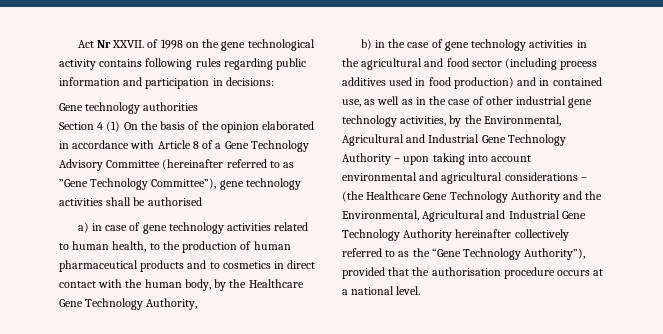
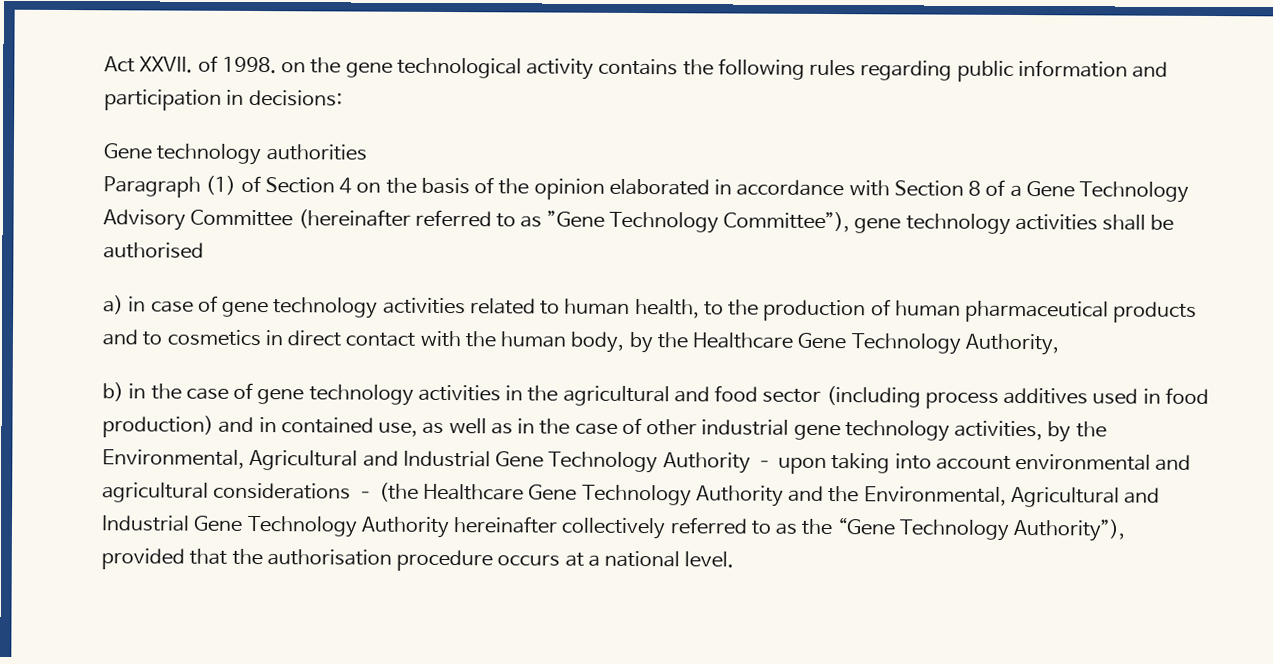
- Act Nr XXVII. of 1998 on the gene technological activity contains following rules regarding public information and participation in decisions:
+ Act XXVII. of 1998. on the gene technological activity contains the following rules regarding public information and participation in decisions:
- Section 4 (1) On the basis of the opinion elaborated in accordance with Article 8 of a Gene Technology Advisory Committee (hereinafter referred to as ”Gene Technology Committee”), gene technology activities shall be authorised
+ Paragraph (1) of Section 4 on the basis of the opinion elaborated in accordance with Section 8 of a Gene Technology Advisory Committee (hereinafter referred to as ”Gene Technology Committee”), gene technology activities shall be authorised

